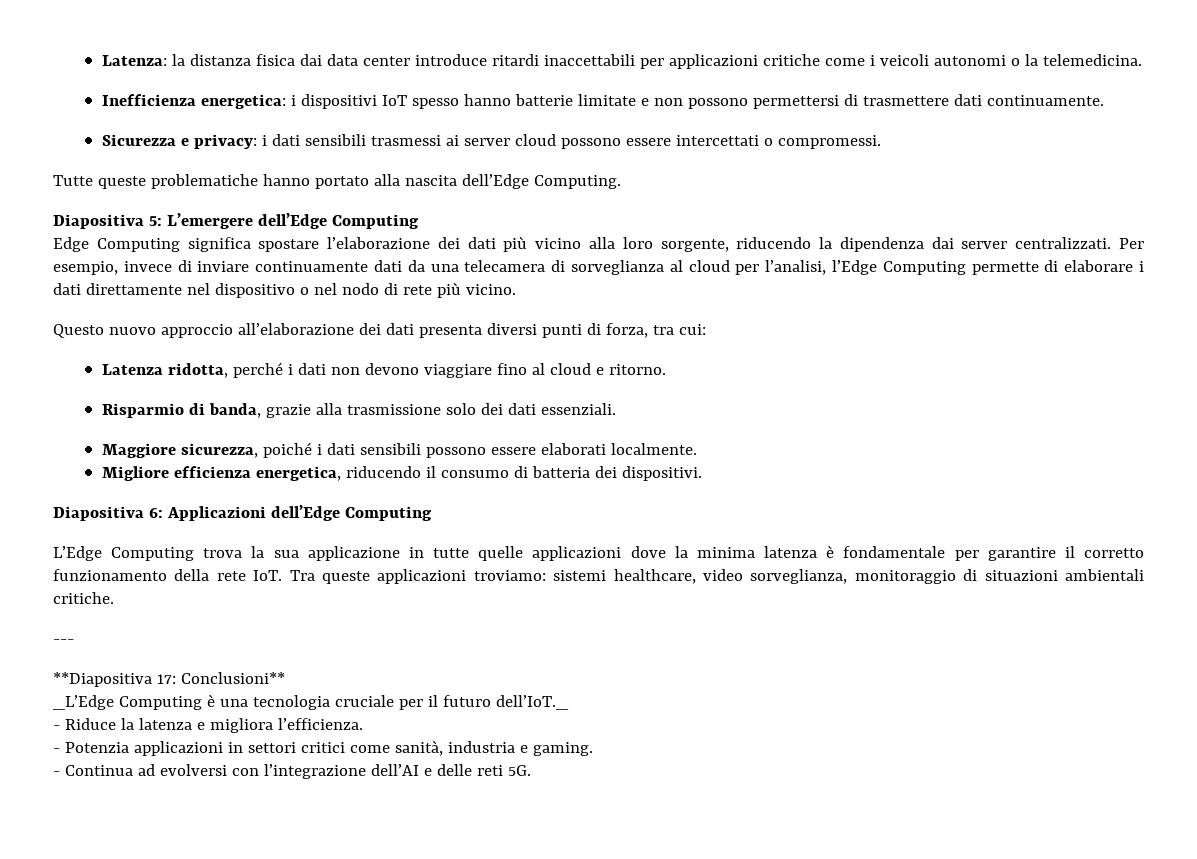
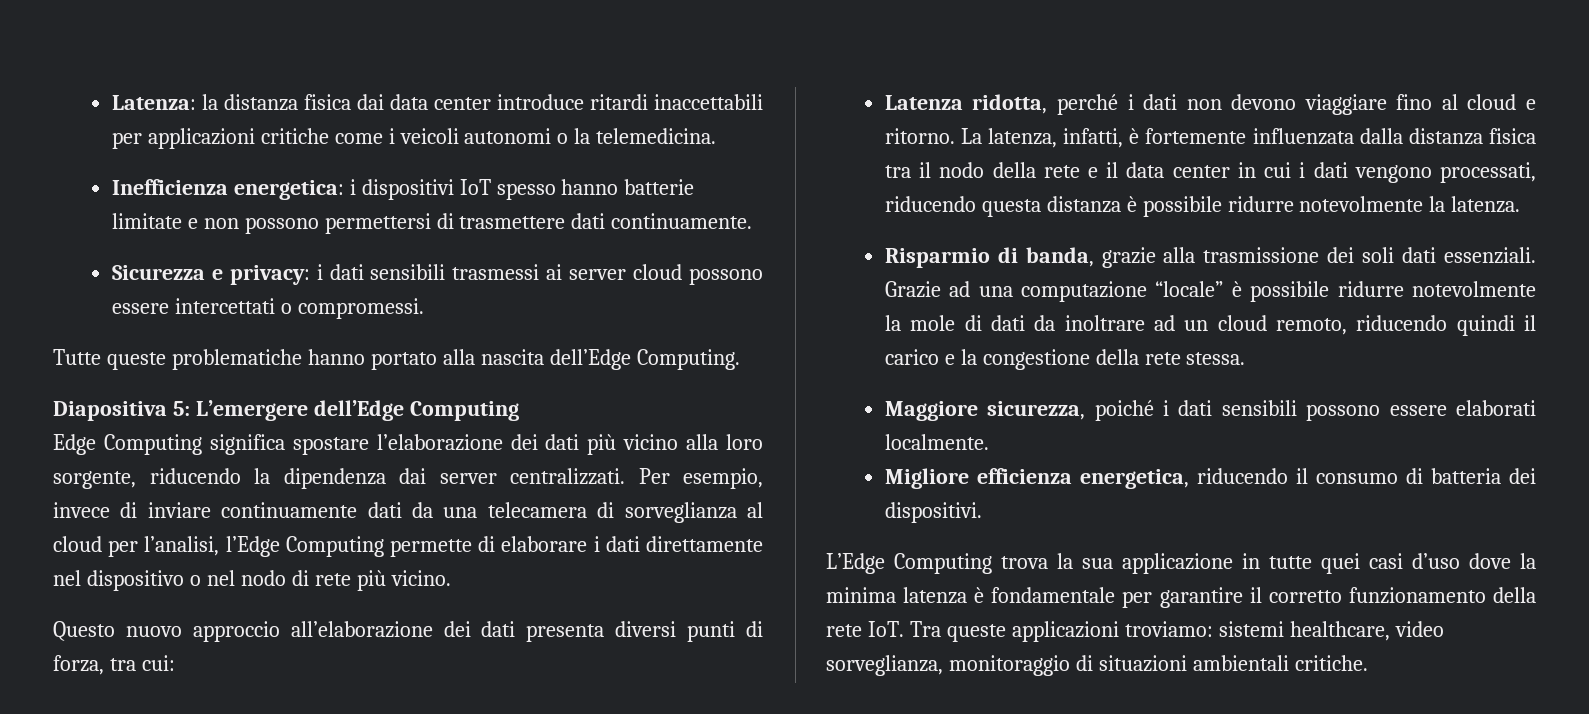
+ La latenza, infatti, è fortemente influenzata dalla distanza fisica tra il nodo della rete e il data center in cui i dati vengono processati, riducendo questa distanza è possibile ridurre notevolmente la latenza.
- Risparmio di banda, grazie alla trasmissione solo dei dati essenziali.
+ Risparmio di banda, grazie alla trasmissione dei soli dati essenziali. Grazie ad una computazione “locale” è possibile ridurre notevolmente la mole di dati da inoltrare ad un cloud remoto, riducendo quindi il carico e la congestione della rete stessa.
- Diapositiva 6: Applicazioni dell’Edge Computing
- L’Edge Computing trova la sua applicazione in tutte quelle applicazioni dove la minima latenza è fondamentale per garantire il corretto funzionamento della rete IoT. Tra queste applicazioni troviamo: sistemi healthcare, video sorveglianza, monitoraggio di situazioni ambientali critiche.
+ L’Edge Computing trova la sua applicazione in tutte quei casi d’uso dove la minima latenza è fondamentale per garantire il corretto funzionamento della rete IoT. Tra queste applicazioni troviamo: sistemi healthcare, video sorveglianza, monitoraggio di situazioni ambientali critiche.
- ---
- **Diapositiva 17: Conclusioni**
- _L’Edge Computing è una tecnologia cruciale per il futuro dell’IoT._
- - Riduce la latenza e migliora l’efficienza.
- - Potenzia applicazioni in settori critici come sanità, industria e gaming.
- - Continua ad evolversi con l’integrazione dell’AI e delle reti 5G.

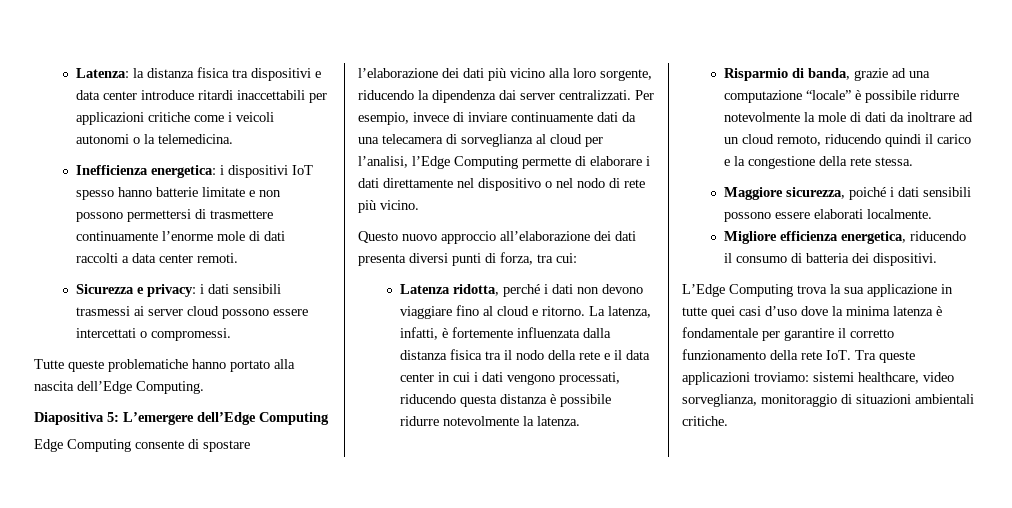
- Latenza: la distanza fisica dai data center introduce ritardi inaccettabili per applicazioni critiche come i veicoli autonomi o la telemedicina.
+ Latenza: la distanza fisica tra dispositivi e data center introduce ritardi inaccettabili per applicazioni critiche come i veicoli autonomi o la telemedicina.
- Inefficienza energetica: i dispositivi IoT spesso hanno batterie limitate e non possono permettersi di trasmettere dati continuamente.
+ Inefficienza energetica: i dispositivi IoT spesso hanno batterie limitate e non possono permettersi di trasmettere continuamente l’enorme mole di dati raccolti a data center remoti.
- Edge Computing significa spostare l’elaborazione dei dati più vicino alla loro sorgente, riducendo la dipendenza dai server centralizzati.
+ Edge Computing consente di spostare l’elaborazione dei dati più vicino alla loro sorgente, riducendo la dipendenza dai server centralizzati.
- Risparmio di banda, grazie alla trasmissione dei soli dati essenziali. Grazie ad una computazione “locale” è possibile ridurre notevolmente la mole di dati da inoltrare ad un cloud remoto, riducendo quindi il carico e la congestione della rete stessa.
+ Risparmio di banda, grazie ad una computazione “locale” è possibile ridurre notevolmente la mole di dati da inoltrare ad un cloud remoto, riducendo quindi il carico e la congestione della rete stessa.

